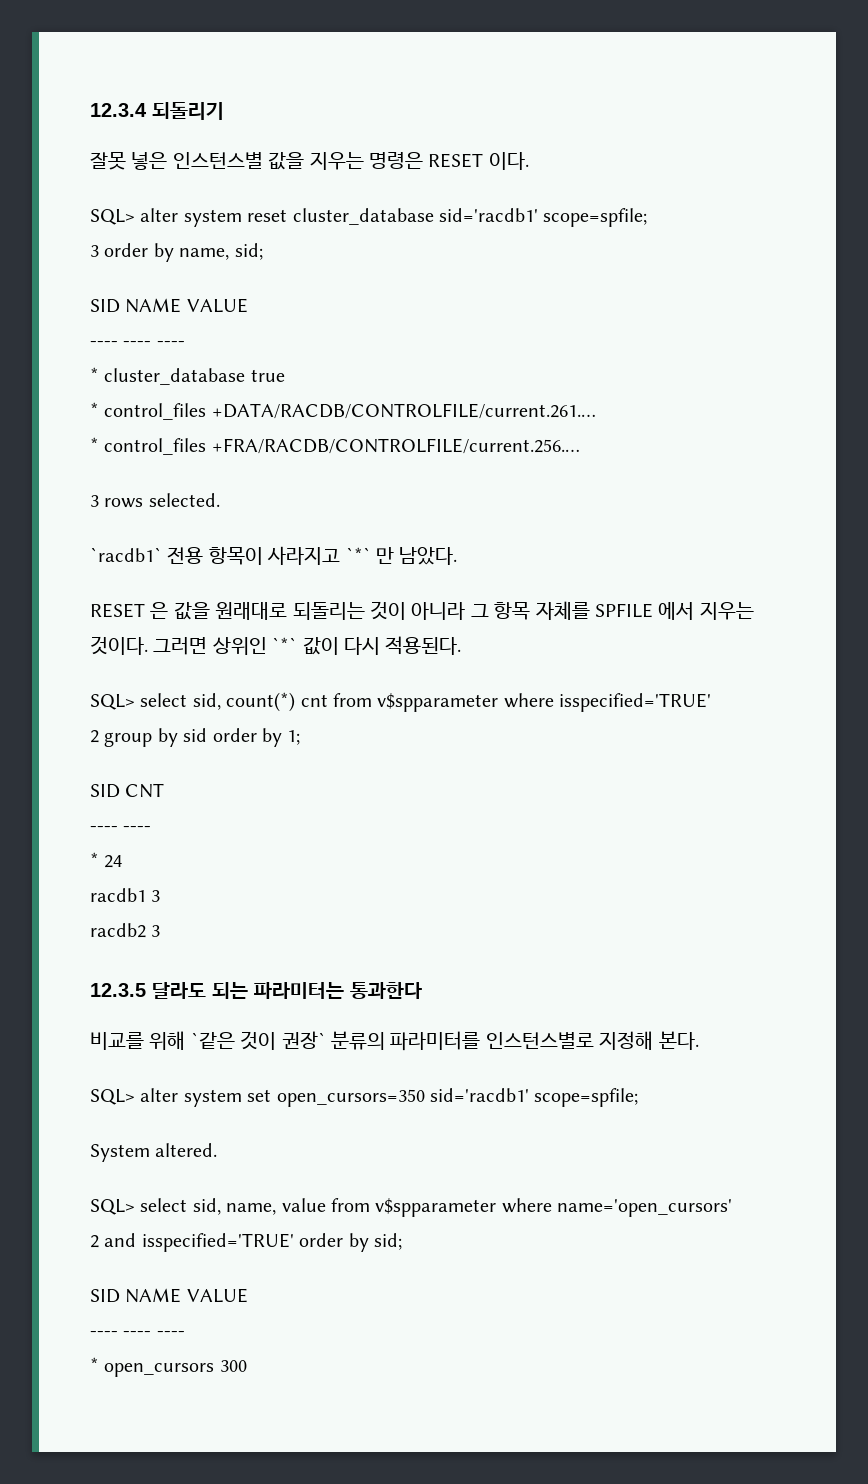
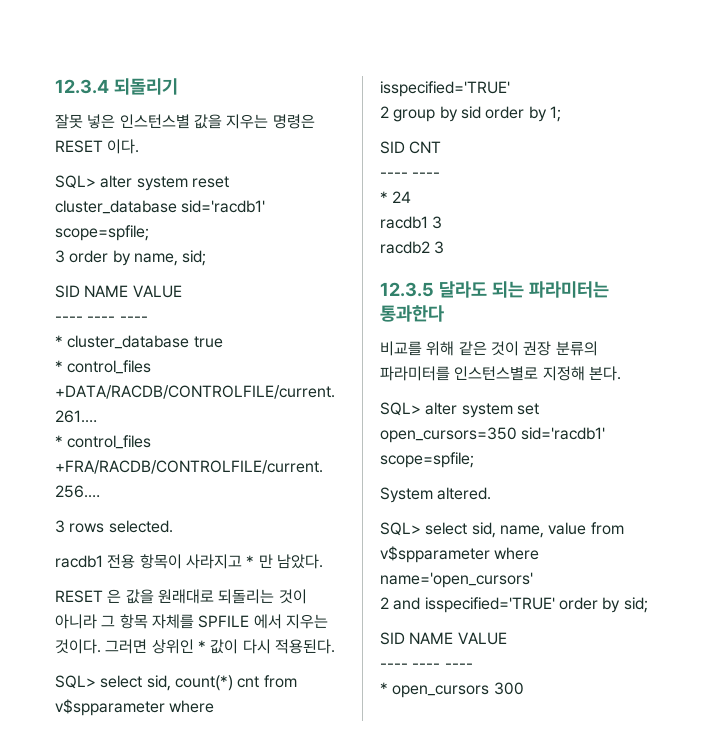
- `racdb1` 전용 항목이 사라지고 `*` 만 남았다.
+ racdb1 전용 항목이 사라지고 * 만 남았다.
- 그러면 상위인 `*` 값이 다시 적용된다.
+ 그러면 상위인 * 값이 다시 적용된다.
- 비교를 위해 `같은 것이 권장` 분류의 파라미터를 인스턴스별로 지정해 본다.
+ 비교를 위해 같은 것이 권장 분류의 파라미터를 인스턴스별로 지정해 본다.

